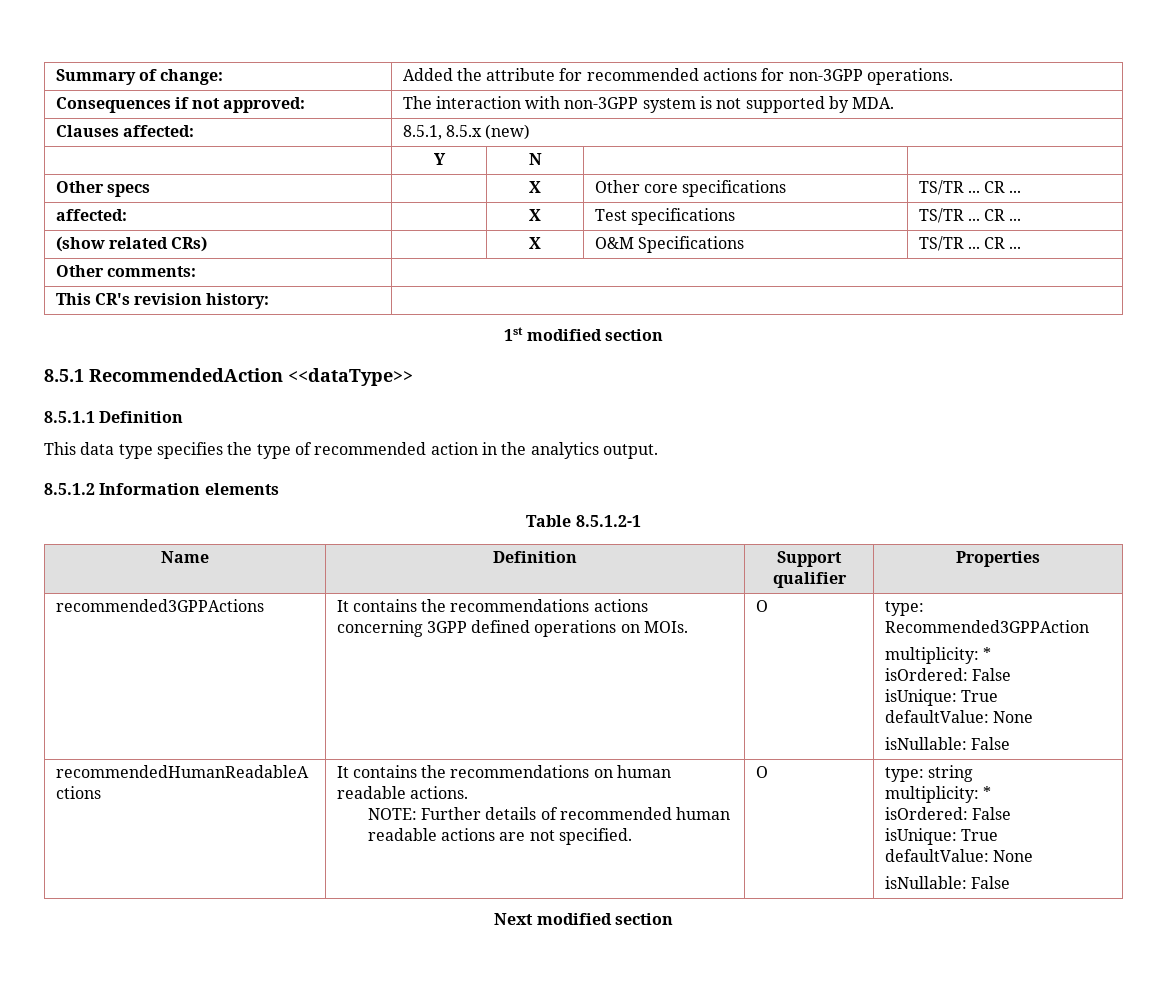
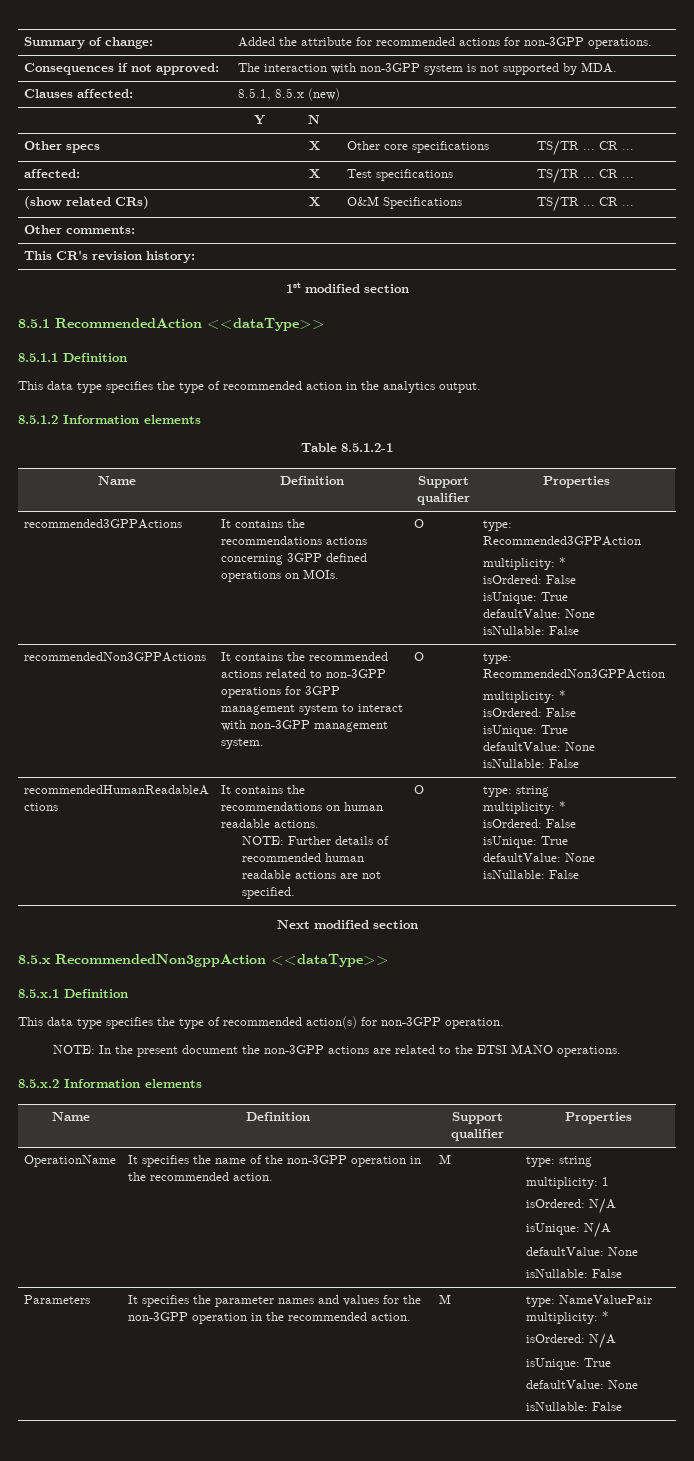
+ recommendedNon3GPPActions | It contains the recommended actions related to non-3GPP operations for 3GPP management system to interact with non-3GPP management system. | O | type: RecommendedNon3GPPAction
+ multiplicity: *
+ isOrdered: False
+ isUnique: True
+ defaultValue: None
+ isNullable: False
+ 8.5.x RecommendedNon3gppAction <<dataType>>
+ 8.5.x.1 Definition
+ This data type specifies the type of recommended action(s) for non-3GPP operation.
+ NOTE: In the present document the non-3GPP actions are related to the ETSI MANO operations.
+ 8.5.x.2 Information elements
+ Name | Definition | Support qualifier | Properties
+ OperationName | It specifies the name of the non-3GPP operation in the recommended action. | M | type: string
+ multiplicity: 1
+ isOrdered: N/A
+ isUnique: N/A
+ defaultValue: None
+ isNullable: False
+ Parameters | It specifies the parameter names and values for the non-3GPP operation in the recommended action. | M | type: NameValuePair multiplicity: *
+ isOrdered: N/A
+ isUnique: True
+ defaultValue: None
+ isNullable: False

